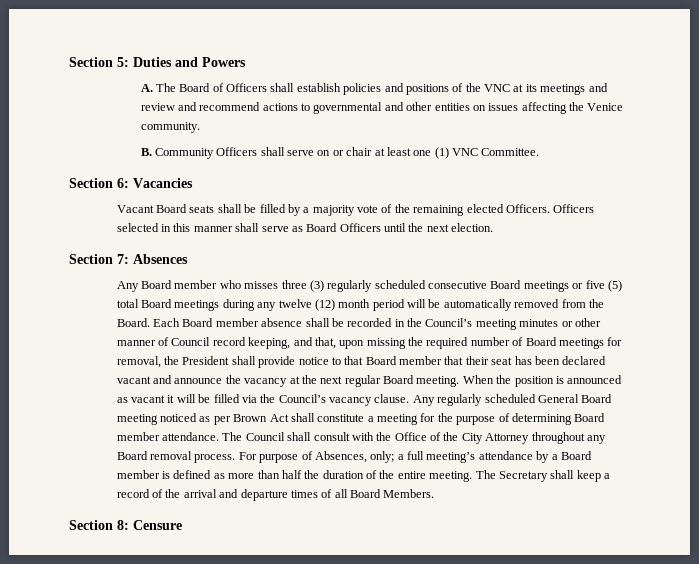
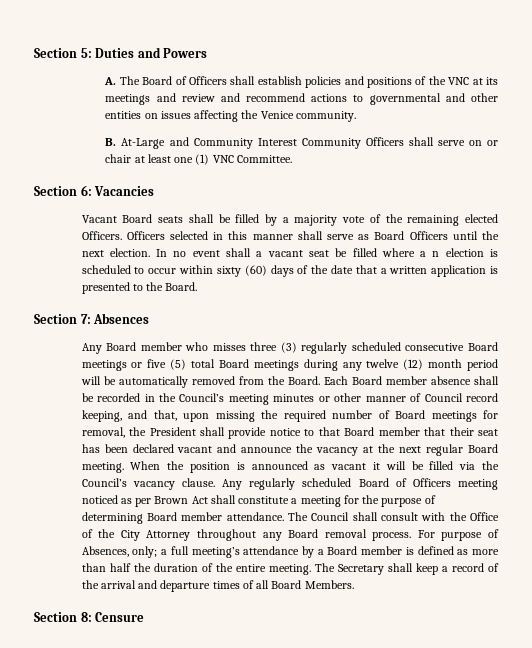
- B. Community Officers shall serve on or chair at least one (1) VNC Committee.
+ B. At-Large and Community Interest Community Officers shall serve on or chair at least one (1) VNC Committee.
+ In no event shall a vacant seat be filled where a n election is scheduled to occur within sixty (60) days of the date that a written application is presented to the Board.
- Any regularly scheduled General Board meeting noticed as per Brown Act shall constitute a meeting for the purpose of determining Board member attendance.
+ Any regularly scheduled Board of Officers meeting noticed as per Brown Act shall constitute a meeting for the purpose of determining Board member attendance.

